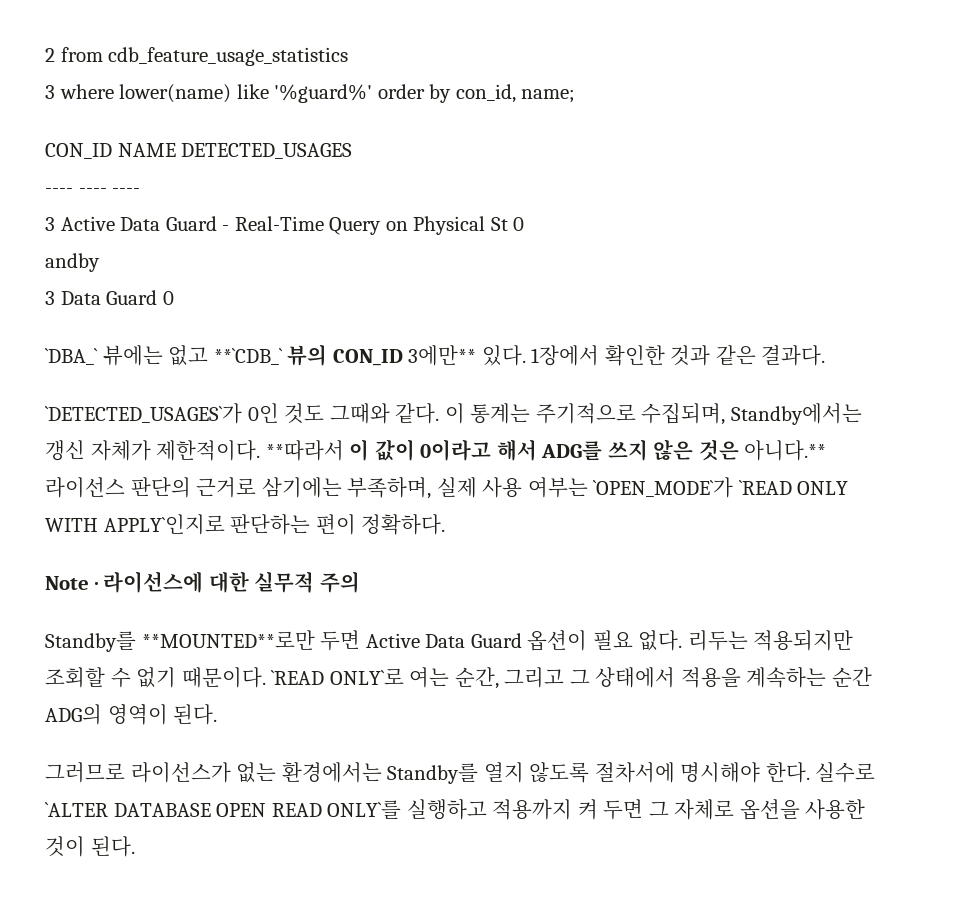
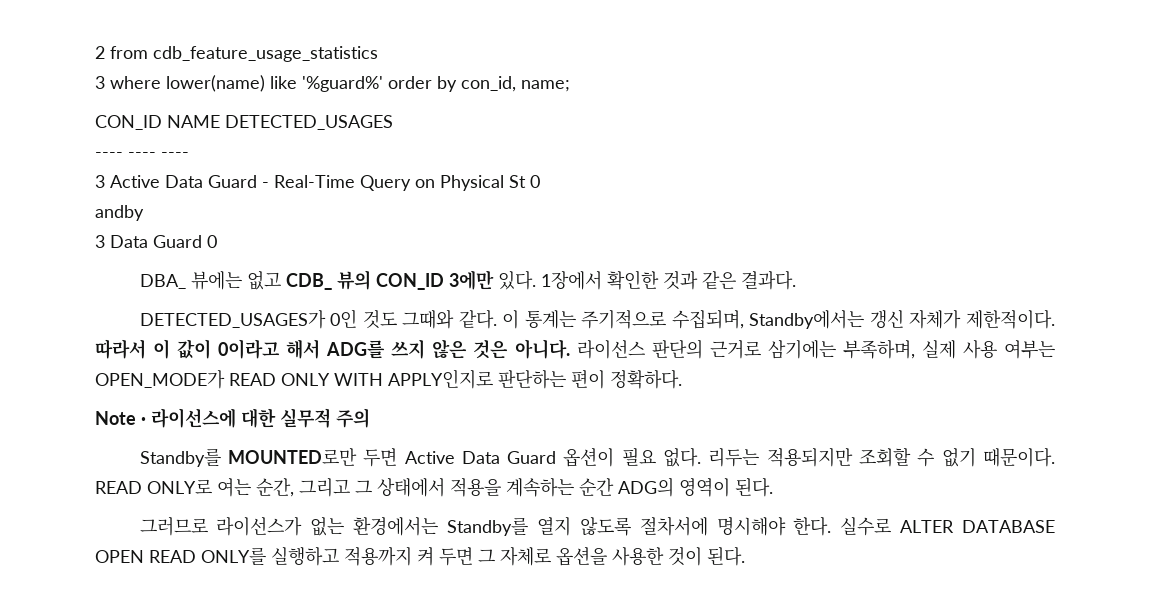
- `DBA_` 뷰에는 없고 **`CDB_` 뷰의 CON_ID 3에만** 있다.
+ DBA_ 뷰에는 없고 CDB_ 뷰의 CON_ID 3에만 있다.
- `DETECTED_USAGES`가 0인 것도 그때와 같다.
+ DETECTED_USAGES가 0인 것도 그때와 같다.
- **따라서 이 값이 0이라고 해서 ADG를 쓰지 않은 것은 아니다.** 라이선스 판단의 근거로 삼기에는 부족하며, 실제 사용 여부는 `OPEN_MODE`가 `READ ONLY WITH APPLY`인지로 판단하는 편이 정확하다.
+ 따라서 이 값이 0이라고 해서 ADG를 쓰지 않은 것은 아니다. 라이선스 판단의 근거로 삼기에는 부족하며, 실제 사용 여부는 OPEN_MODE가 READ ONLY WITH APPLY인지로 판단하는 편이 정확하다.
- Standby를 **MOUNTED**로만 두면 Active Data Guard 옵션이 필요 없다.
+ Standby를 MOUNTED로만 두면 Active Data Guard 옵션이 필요 없다.
- `READ ONLY`로 여는 순간, 그리고 그 상태에서 적용을 계속하는 순간 ADG의 영역이 된다.
+ READ ONLY로 여는 순간, 그리고 그 상태에서 적용을 계속하는 순간 ADG의 영역이 된다.
- 실수로 `ALTER DATABASE OPEN READ ONLY`를 실행하고 적용까지 켜 두면 그 자체로 옵션을 사용한 것이 된다.
+ 실수로 ALTER DATABASE OPEN READ ONLY를 실행하고 적용까지 켜 두면 그 자체로 옵션을 사용한 것이 된다.

